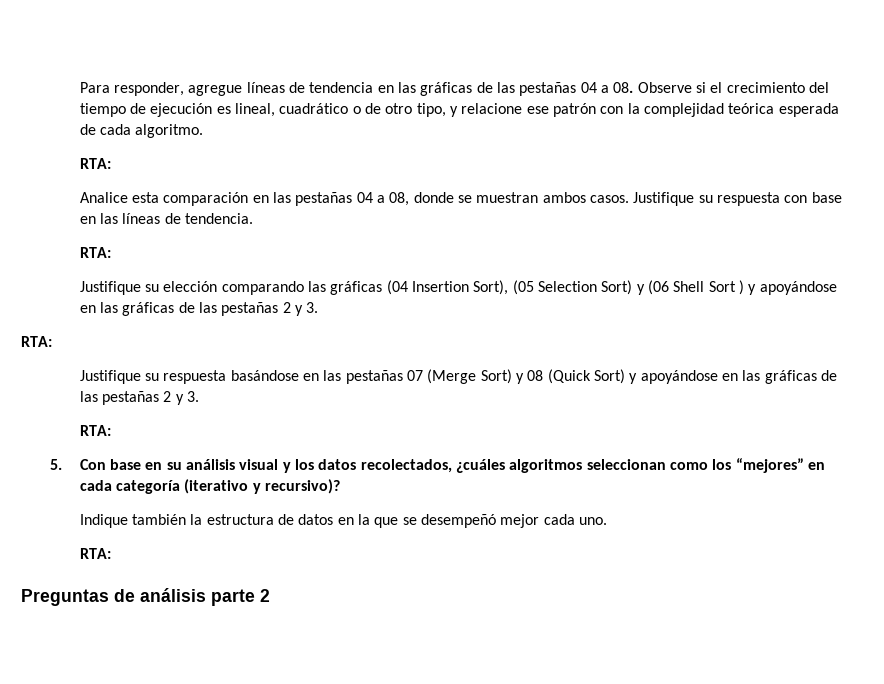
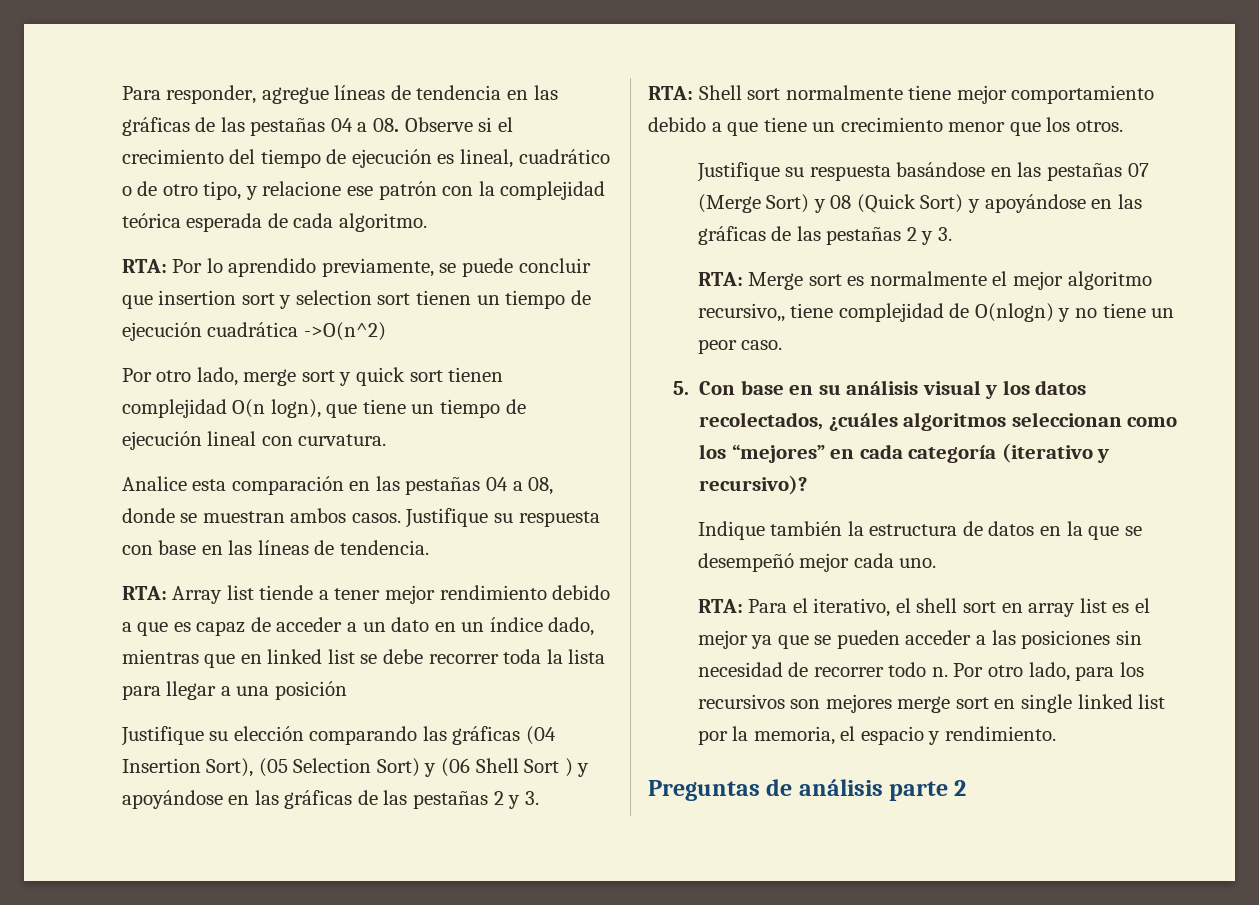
  Para responder, agregue líneas de tendencia en las gráficas de las pestañas 04 a 08. Observe si el crecimiento del tiempo de ejecución es lineal, cuadrático o de otro tipo, y relacione ese patrón con la complejidad teórica esperada de cada algoritmo.
- RTA:
+ RTA: Por lo aprendido previamente, se puede concluir que insertion sort y selection sort tienen un tiempo de ejecución cuadrática ->O(n^2)
+ Por otro lado, merge sort y quick sort tienen complejidad O(n logn), que tiene un tiempo de ejecución lineal con curvatura.
  Justifique su respuesta con base en las líneas de tendencia.
- RTA:
+ RTA: Array list tiende a tener mejor rendimiento debido a que es capaz de acceder a un dato en un índice dado, mientras que en linked list se debe recorrer toda la lista para llegar a una posición
  Justifique su elección comparando las gráficas (04 Insertion Sort), (05 Selection Sort) y (06 Shell Sort ) y apoyándose en las gráficas de las pestañas 2 y 3.
- RTA:
+ RTA: Shell sort normalmente tiene mejor comportamiento debido a que tiene un crecimiento menor que los otros.
  Justifique su respuesta basándose en las pestañas 07 (Merge Sort) y 08 (Quick Sort) y apoyándose en las gráficas de las pestañas 2 y 3.
- RTA:
+ RTA: Merge sort es normalmente el mejor algoritmo recursivo,, tiene complejidad de O(nlogn) y no tiene un peor caso.
  Indique también la estructura de datos en la que se desempeñó mejor cada uno.
- RTA:
+ RTA: Para el iterativo, el shell sort en array list es el mejor ya que se pueden acceder a las posiciones sin necesidad de recorrer todo n. Por otro lado, para los recursivos son mejores merge sort en single linked list por la memoria, el espacio y rendimiento.

